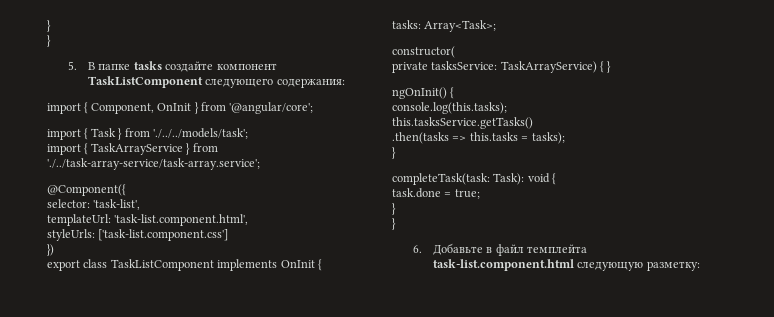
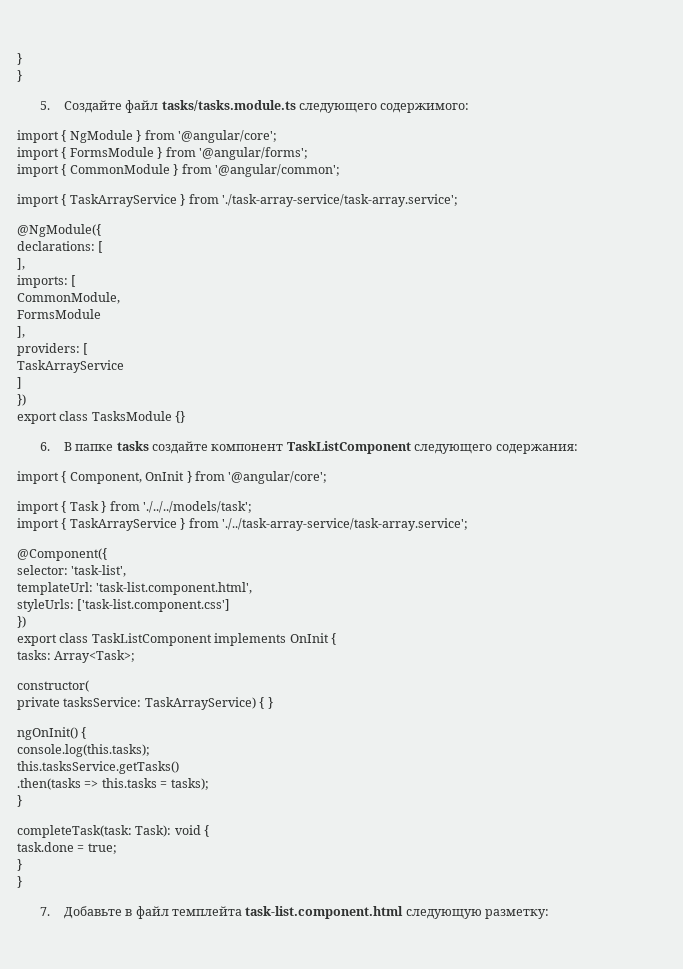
- 5. В папке tasks cоздайте компонент TaskListComponent следующего содержания:
+ 5. Создайте файл tasks/tasks.module.ts следующего содержимого:
+ import { NgModule } from '@angular/core';
+ import { FormsModule } from '@angular/forms';
+ import { CommonModule } from '@angular/common';
+ import { TaskArrayService } from './task-array-service/task-array.service';
+ @NgModule({
+ declarations: [
+ ],
+ imports: [
+ CommonModule,
+ FormsModule
+ ],
+ providers: [
+ TaskArrayService
+ ]
+ })
+ export class TasksModule {}
+ 6. В папке tasks cоздайте компонент TaskListComponent следующего содержания:
- 6. Добавьте в файл темплейта task-list.component.html следующую разметку:
+ 7. Добавьте в файл темплейта task-list.component.html следующую разметку:

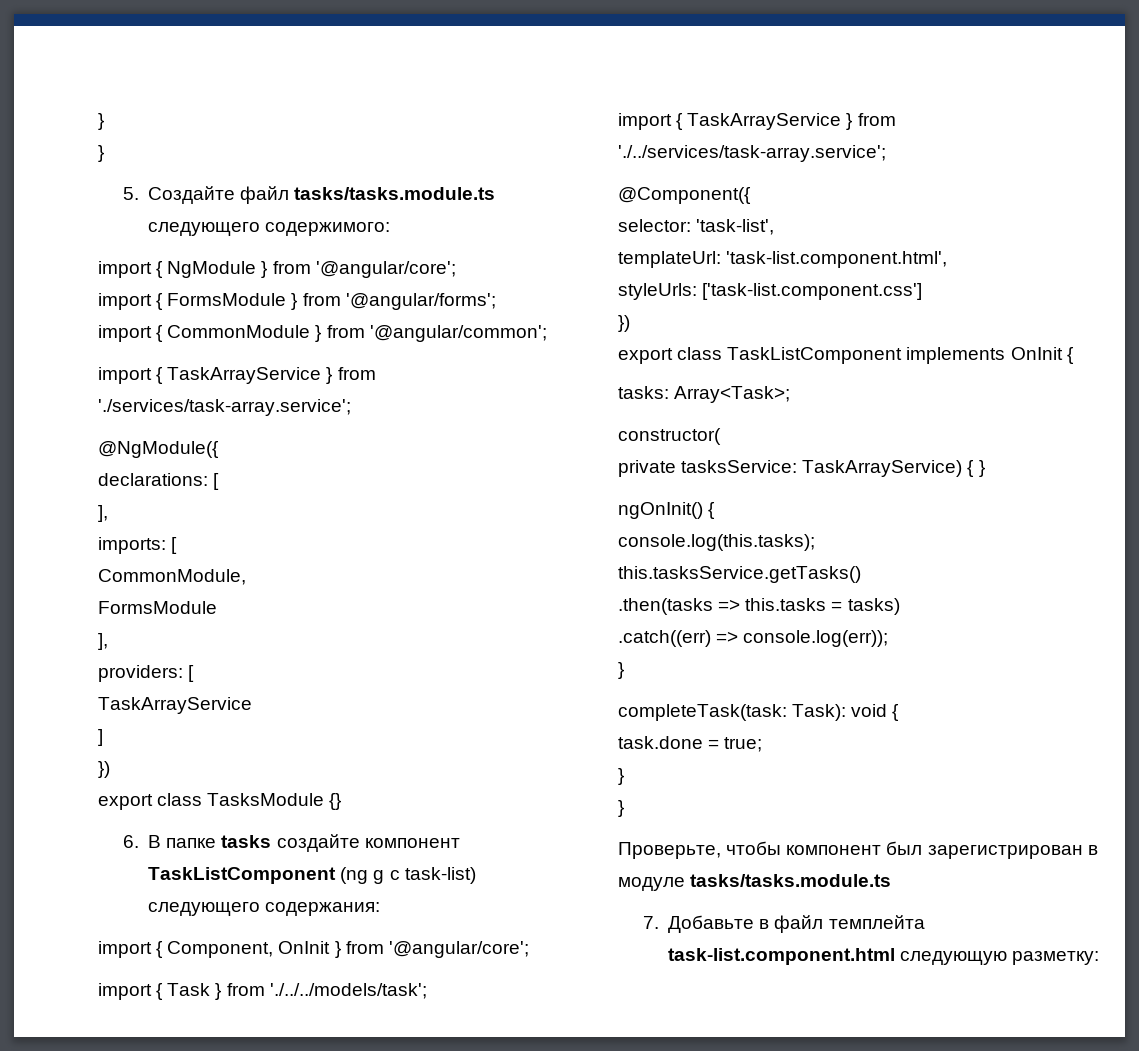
- import { TaskArrayService } from './task-array-service/task-array.service';
+ import { TaskArrayService } from './services/task-array.service';
- 6. В папке tasks cоздайте компонент TaskListComponent следующего содержания:
+ 6. В папке tasks cоздайте компонент TaskListComponent (ng g c task-list) следующего содержания:
- import { TaskArrayService } from './../task-array-service/task-array.service';
+ import { TaskArrayService } from './../services/task-array.service';
- .then(tasks => this.tasks = tasks);
+ .then(tasks => this.tasks = tasks)
+ .catch((err) => console.log(err));
+ Проверьте, чтобы компонент был зарегистрирован в модуле tasks/tasks.module.ts

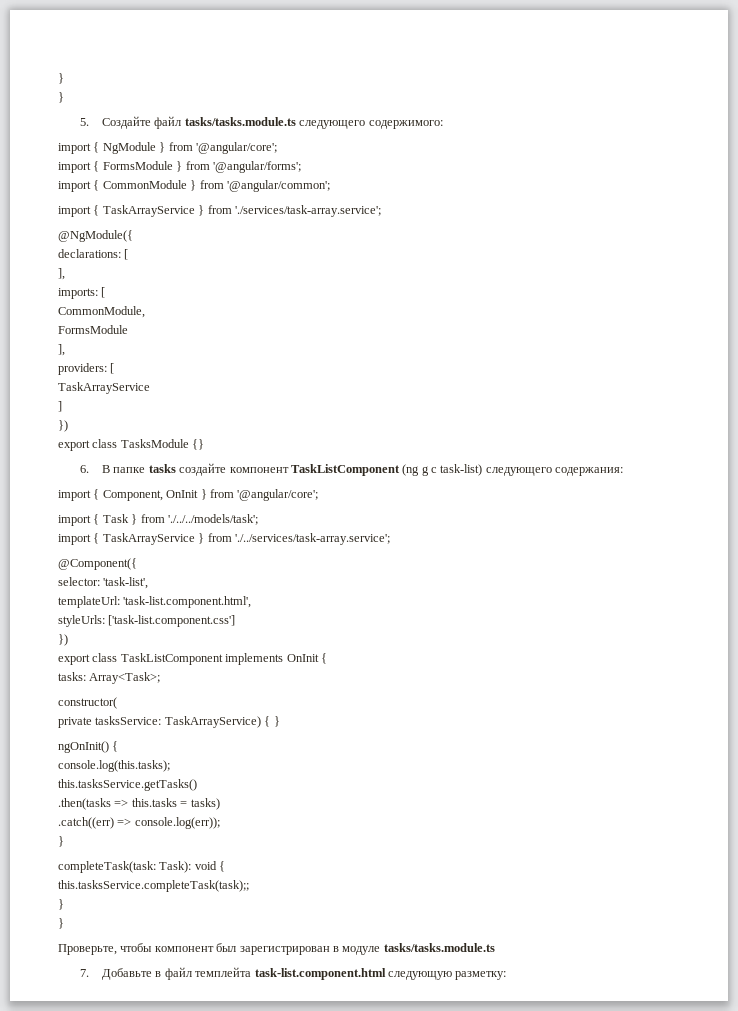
- task.done = true;
+ this.tasksService.completeTask(task);;

